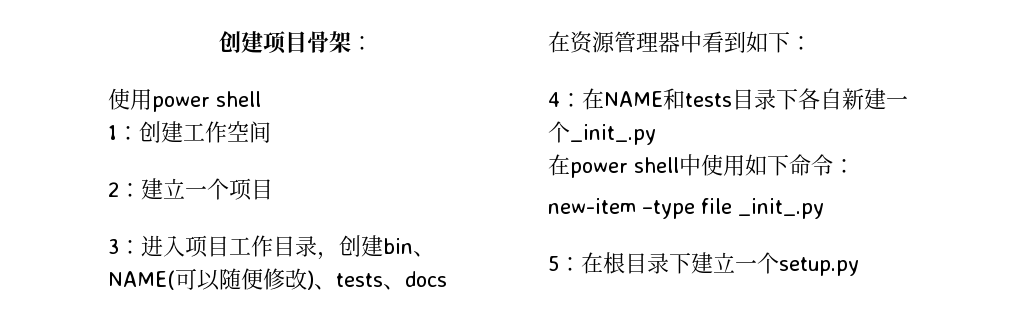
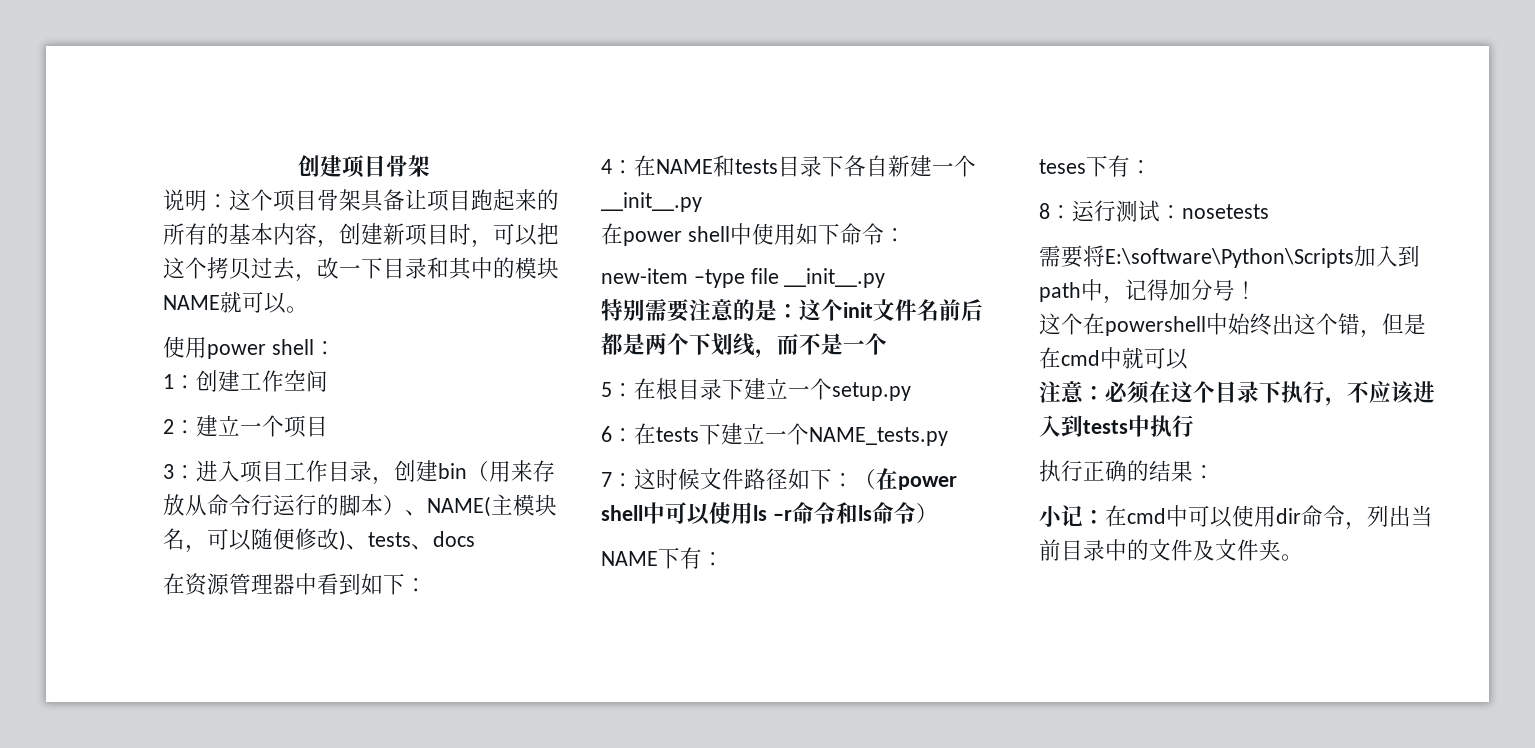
- 创建项目骨架：
+ 创建项目骨架
+ 说明：这个项目骨架具备让项目跑起来的所有的基本内容，创建新项目时，可以把这个拷贝过去，改一下目录和其中的模块NAME就可以。
- 使用power shell
+ 使用power shell：
- 3：进入项目工作目录，创建bin、NAME(可以随便修改)、tests、docs
+ 3：进入项目工作目录，创建bin（用来存放从命令行运行的脚本）、NAME(主模块名，可以随便修改)、tests、docs
- 4：在NAME和tests目录下各自新建一个_init_.py
+ 4：在NAME和tests目录下各自新建一个__init__.py
- new-item –type file _init_.py
+ new-item –type file __init__.py
+ 特别需要注意的是：这个init文件名前后都是两个下划线，而不是一个
+ 6：在tests下建立一个NAME_tests.py
+ 7：这时候文件路径如下：（在power shell中可以使用ls –r命令和ls命令）
+ NAME下有：
+ teses下有：
+ 8：运行测试：nosetests
+ 需要将E:\software\Python\Scripts加入到path中，记得加分号！
+ 这个在powershell中始终出这个错，但是在cmd中就可以
+ 注意：必须在这个目录下执行，不应该进入到tests中执行
+ 执行正确的结果：
+ 小记：在cmd中可以使用dir命令，列出当前目录中的文件及文件夹。

